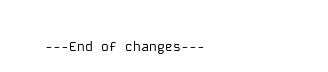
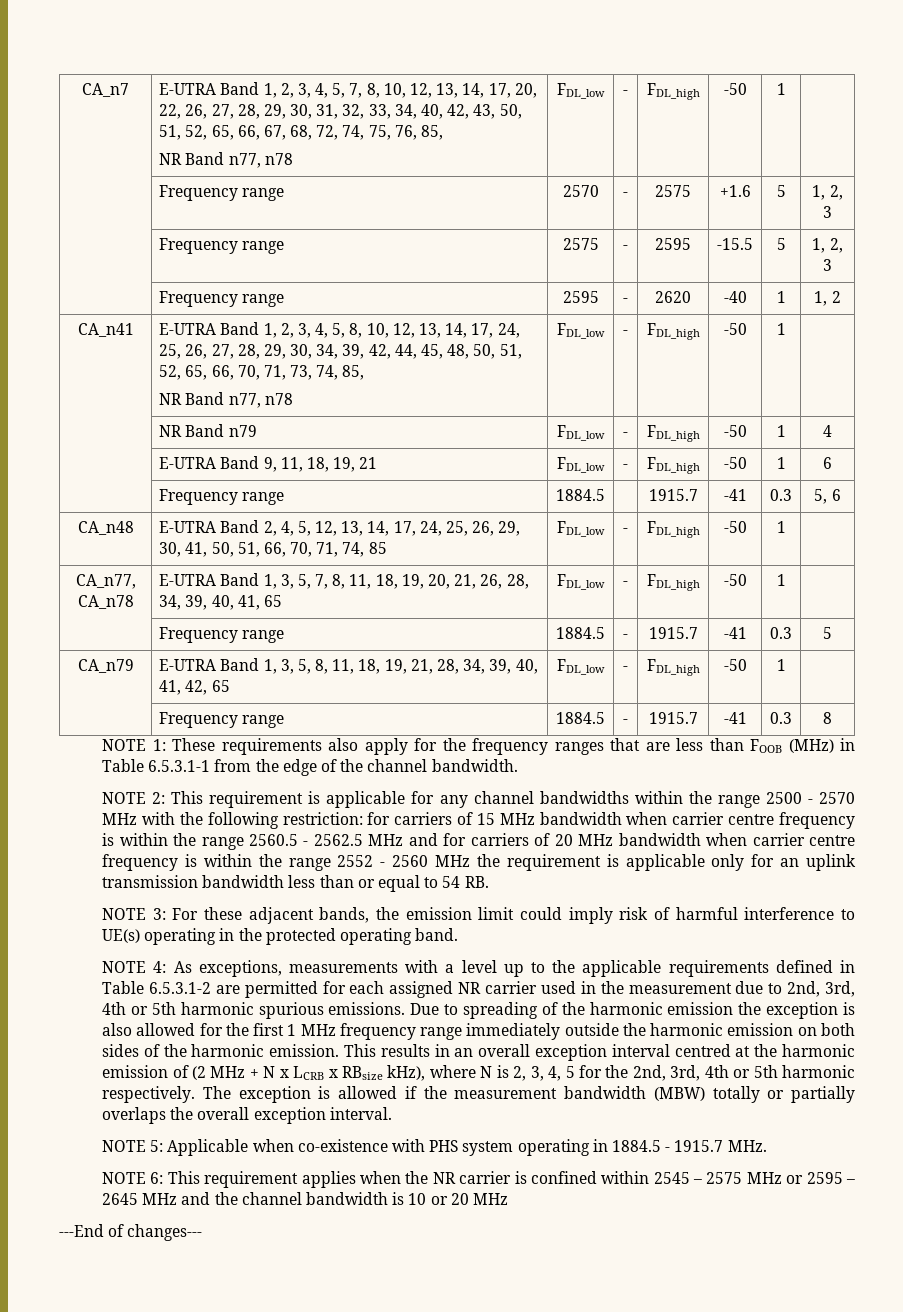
+ CA_n7 | E-UTRA Band 1, 2, 3, 4, 5, 7, 8, 10, 12, 13, 14, 17, 20, 22, 26, 27, 28, 29, 30, 31, 32, 33, 34, 40, 42, 43, 50, 51, 52, 65, 66, 67, 68, 72, 74, 75, 76, 85,
+ NR Band n77, n78 | FDL_low | - | FDL_high | -50 | 1 |
+ | Frequency range | 2570 | - | 2575 | +1.6 | 5 | 1, 2, 3
+ | Frequency range | 2575 | - | 2595 | -15.5 | 5 | 1, 2, 3
+ | Frequency range | 2595 | - | 2620 | -40 | 1 | 1, 2
+ CA_n41 | E-UTRA Band 1, 2, 3, 4, 5, 8, 10, 12, 13, 14, 17, 24, 25, 26, 27, 28, 29, 30, 34, 39, 42, 44, 45, 48, 50, 51, 52, 65, 66, 70, 71, 73, 74, 85,
+ NR Band n77, n78 | FDL_low | - | FDL_high | -50 | 1 |
+ | NR Band n79 | FDL_low | - | FDL_high | -50 | 1 | 4
+ | E-UTRA Band 9, 11, 18, 19, 21 | FDL_low | - | FDL_high | -50 | 1 | 6
+ | Frequency range | 1884.5 | | 1915.7 | -41 | 0.3 | 5, 6
+ CA_n48 | E-UTRA Band 2, 4, 5, 12, 13, 14, 17, 24, 25, 26, 29, 30, 41, 50, 51, 66, 70, 71, 74, 85 | FDL_low | - | FDL_high | -50 | 1 |
+ CA_n77, CA_n78 | E-UTRA Band 1, 3, 5, 7, 8, 11, 18, 19, 20, 21, 26, 28, 34, 39, 40, 41, 65 | FDL_low | - | FDL_high | -50 | 1 |
+ | Frequency range | 1884.5 | - | 1915.7 | -41 | 0.3 | 5
+ CA_n79 | E-UTRA Band 1, 3, 5, 8, 11, 18, 19, 21, 28, 34, 39, 40, 41, 42, 65 | FDL_low | - | FDL_high | -50 | 1 |
+ | Frequency range | 1884.5 | - | 1915.7 | -41 | 0.3 | 8
+ NOTE 1: These requirements also apply for the frequency ranges that are less than FOOB (MHz) in Table 6.5.3.1-1 from the edge of the channel bandwidth.
+ NOTE 2: This requirement is applicable for any channel bandwidths within the range 2500 - 2570 MHz with the following restriction: for carriers of 15 MHz bandwidth when carrier centre frequency is within the range 2560.5 - 2562.5 MHz and for carriers of 20 MHz bandwidth when carrier centre frequency is within the range 2552 - 2560 MHz the requirement is applicable only for an uplink transmission bandwidth less than or equal to 54 RB.
+ NOTE 3: For these adjacent bands, the emission limit could imply risk of harmful interference to UE(s) operating in the protected operating band.
+ NOTE 4: As exceptions, measurements with a level up to the applicable requirements defined in Table 6.5.3.1-2 are permitted for each assigned NR carrier used in the measurement due to 2nd, 3rd, 4th or 5th harmonic spurious emissions. Due to spreading of the harmonic emission the exception is also allowed for the first 1 MHz frequency range immediately outside the harmonic emission on both sides of the harmonic emission. This results in an overall exception interval centred at the harmonic emission of (2 MHz + N x LCRB x RBsize kHz), where N is 2, 3, 4, 5 for the 2nd, 3rd, 4th or 5th harmonic respectively. The exception is allowed if the measurement bandwidth (MBW) totally or partially overlaps the overall exception interval.
+ NOTE 5: Applicable when co-existence with PHS system operating in 1884.5 - 1915.7 MHz.
+ NOTE 6: This requirement applies when the NR carrier is confined within 2545 – 2575 MHz or 2595 – 2645 MHz and the channel bandwidth is 10 or 20 MHz

